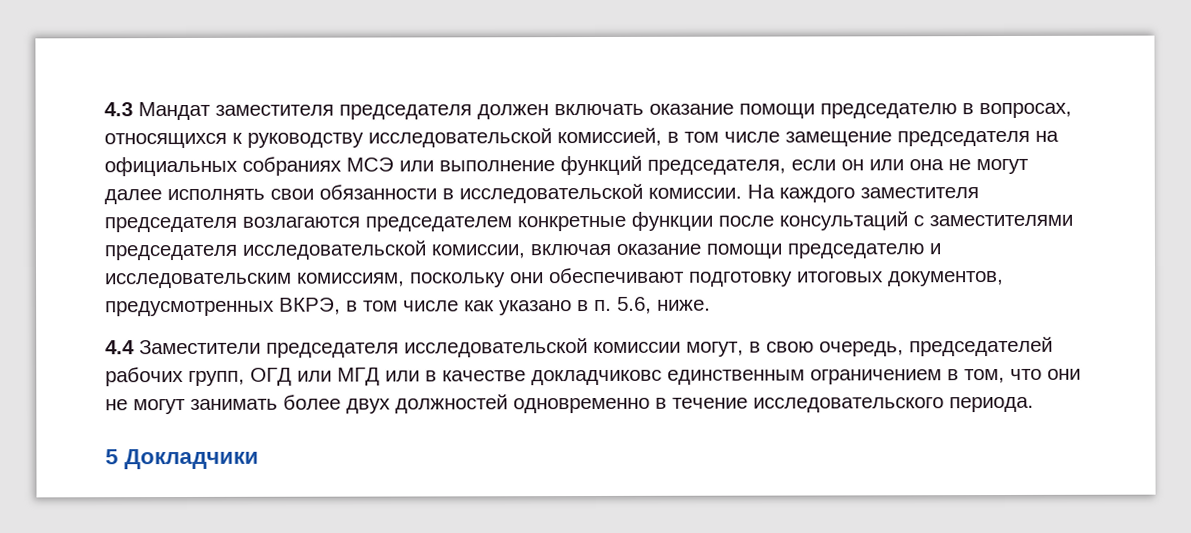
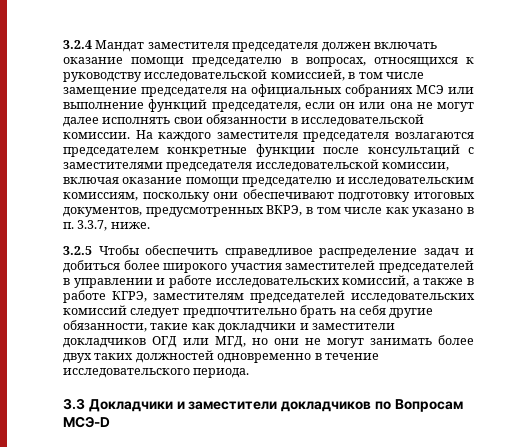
- 4.3 Мандат заместителя председателя должен включать оказание помощи председателю в вопросах, относящихся к руководству исследовательской комиссией, в том числе замещение председателя на официальных собраниях МСЭ или выполнение функций председателя, если он или она не могут далее исполнять свои обязанности в исследовательской комиссии.
+ 3.2.4 Мандат заместителя председателя должен включать оказание помощи председателю в вопросах, относящихся к руководству исследовательской комиссией, в том числе замещение председателя на официальных собраниях МСЭ или выполнение функций председателя, если он или она не могут далее исполнять свои обязанности в исследовательской комиссии.
- На каждого заместителя председателя возлагаются председателем конкретные функции после консультаций с заместителями председателя исследовательской комиссии, включая оказание помощи председателю и исследовательским комиссиям, поскольку они обеспечивают подготовку итоговых документов, предусмотренных ВКРЭ, в том числе как указано в п. 5.6, ниже.
+ На каждого заместителя председателя возлагаются председателем конкретные функции после консультаций с заместителями председателя исследовательской комиссии, включая оказание помощи председателю и исследовательским комиссиям, поскольку они обеспечивают подготовку итоговых документов, предусмотренных ВКРЭ, в том числе как указано в п. 3.3.7, ниже.
- 4.4 Заместители председателя исследовательской комиссии могут, в свою очередь, председателей рабочих групп, ОГД или МГД или в качестве докладчиковс единственным ограничением в том, что они не могут занимать более двух должностей одновременно в течение исследовательского периода.
+ 3.2.5 Чтобы обеспечить справедливое распределение задач и добиться более широкого участия заместителей председателей в управлении и работе исследовательских комиссий, а также в работе КГРЭ, заместителям председателей исследовательских комиссий следует предпочтительно брать на себя другие обязанности, такие как докладчики и заместители докладчиков ОГД или МГД, но они не могут занимать более двух таких должностей одновременно в течение исследовательского периода.
- 5 Докладчики
+ 3.3 Докладчики и заместители докладчиков по Вопросам МСЭ-D

